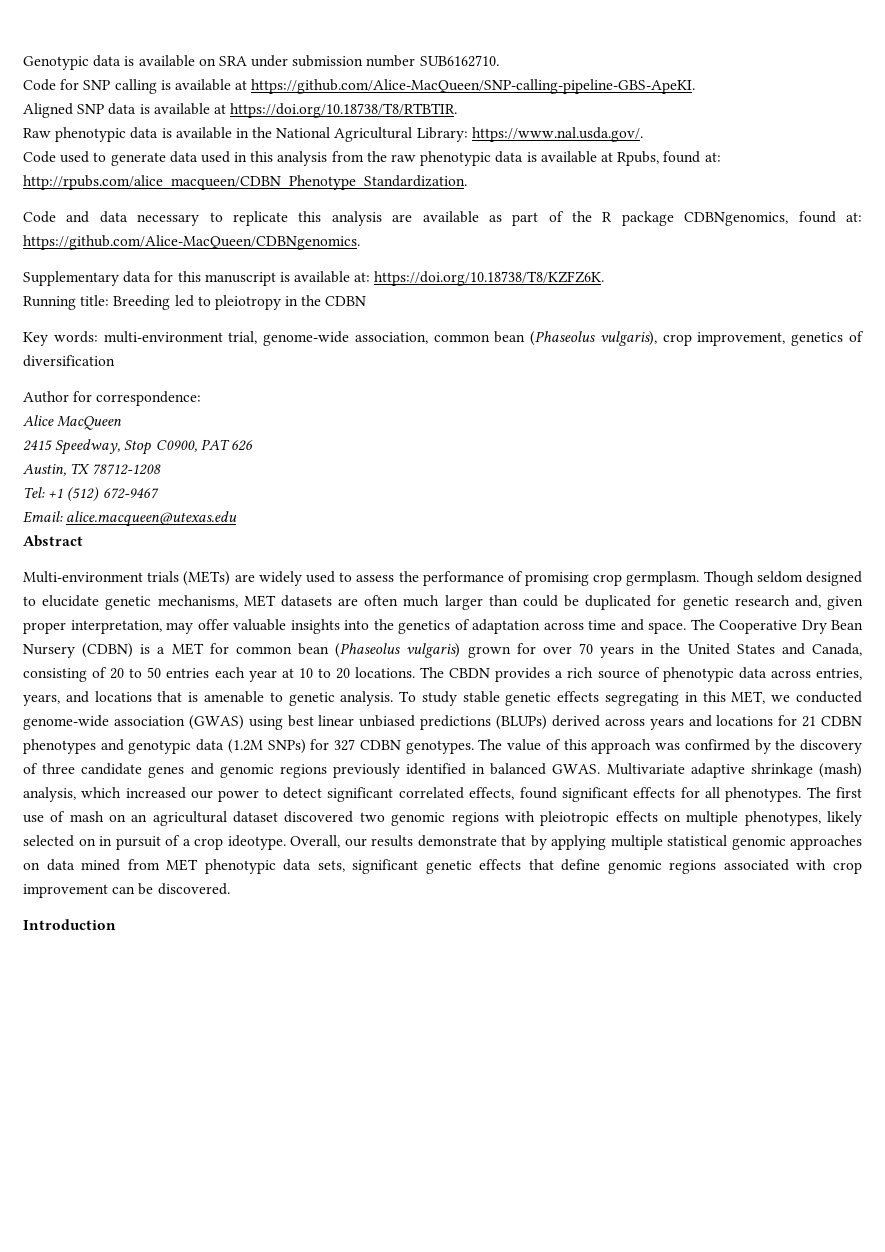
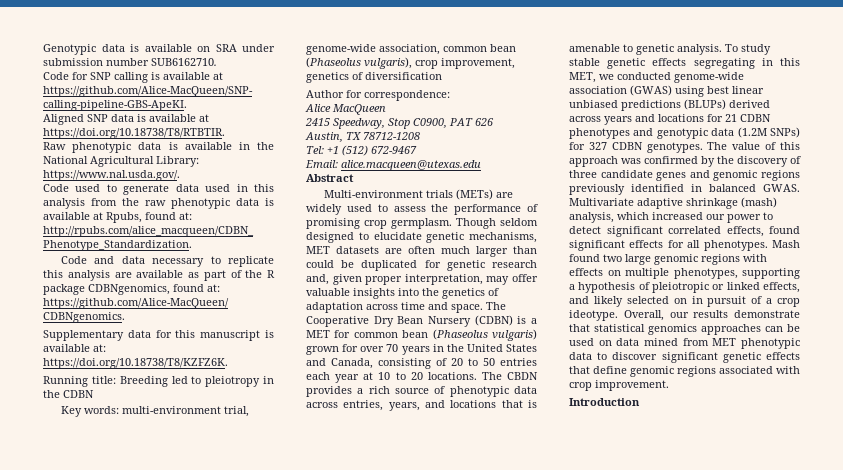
- The first use of mash on an agricultural dataset discovered two genomic regions with pleiotropic effects on multiple phenotypes, likely selected on in pursuit of a crop ideotype.
+ Mash found two large genomic regions with effects on multiple phenotypes, supporting a hypothesis of pleiotropic or linked effects, and likely selected on in pursuit of a crop ideotype.
- Overall, our results demonstrate that by applying multiple statistical genomic approaches on data mined from MET phenotypic data sets, significant genetic effects that define genomic regions associated with crop improvement can be discovered.
+ Overall, our results demonstrate that statistical genomics approaches can be used on data mined from MET phenotypic data to discover significant genetic effects that define genomic regions associated with crop improvement.

